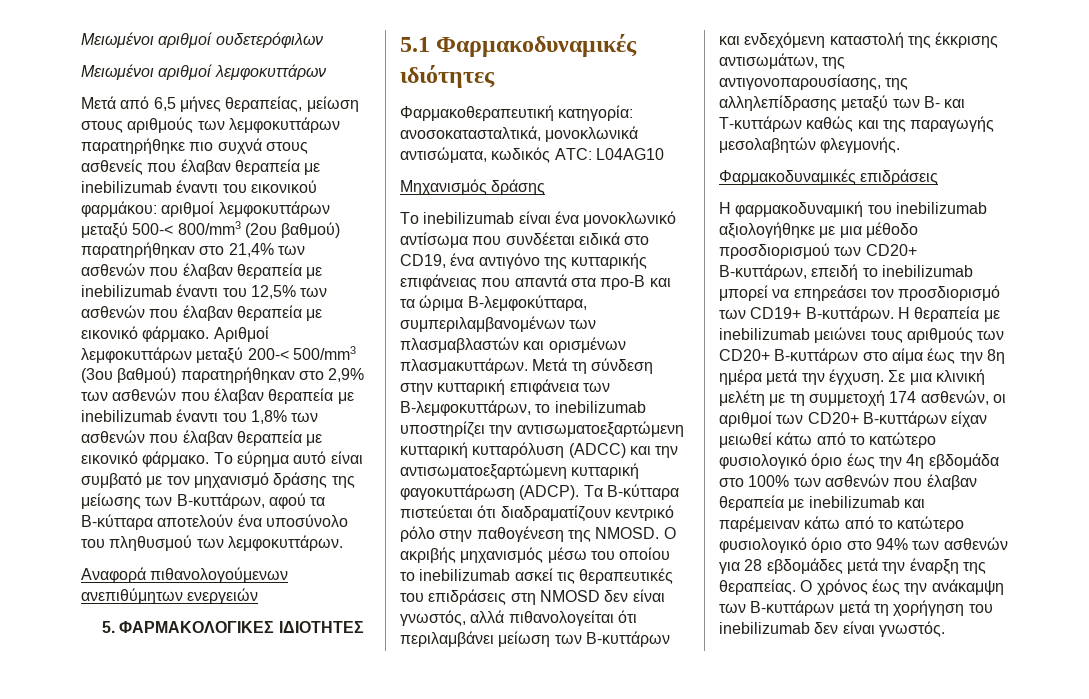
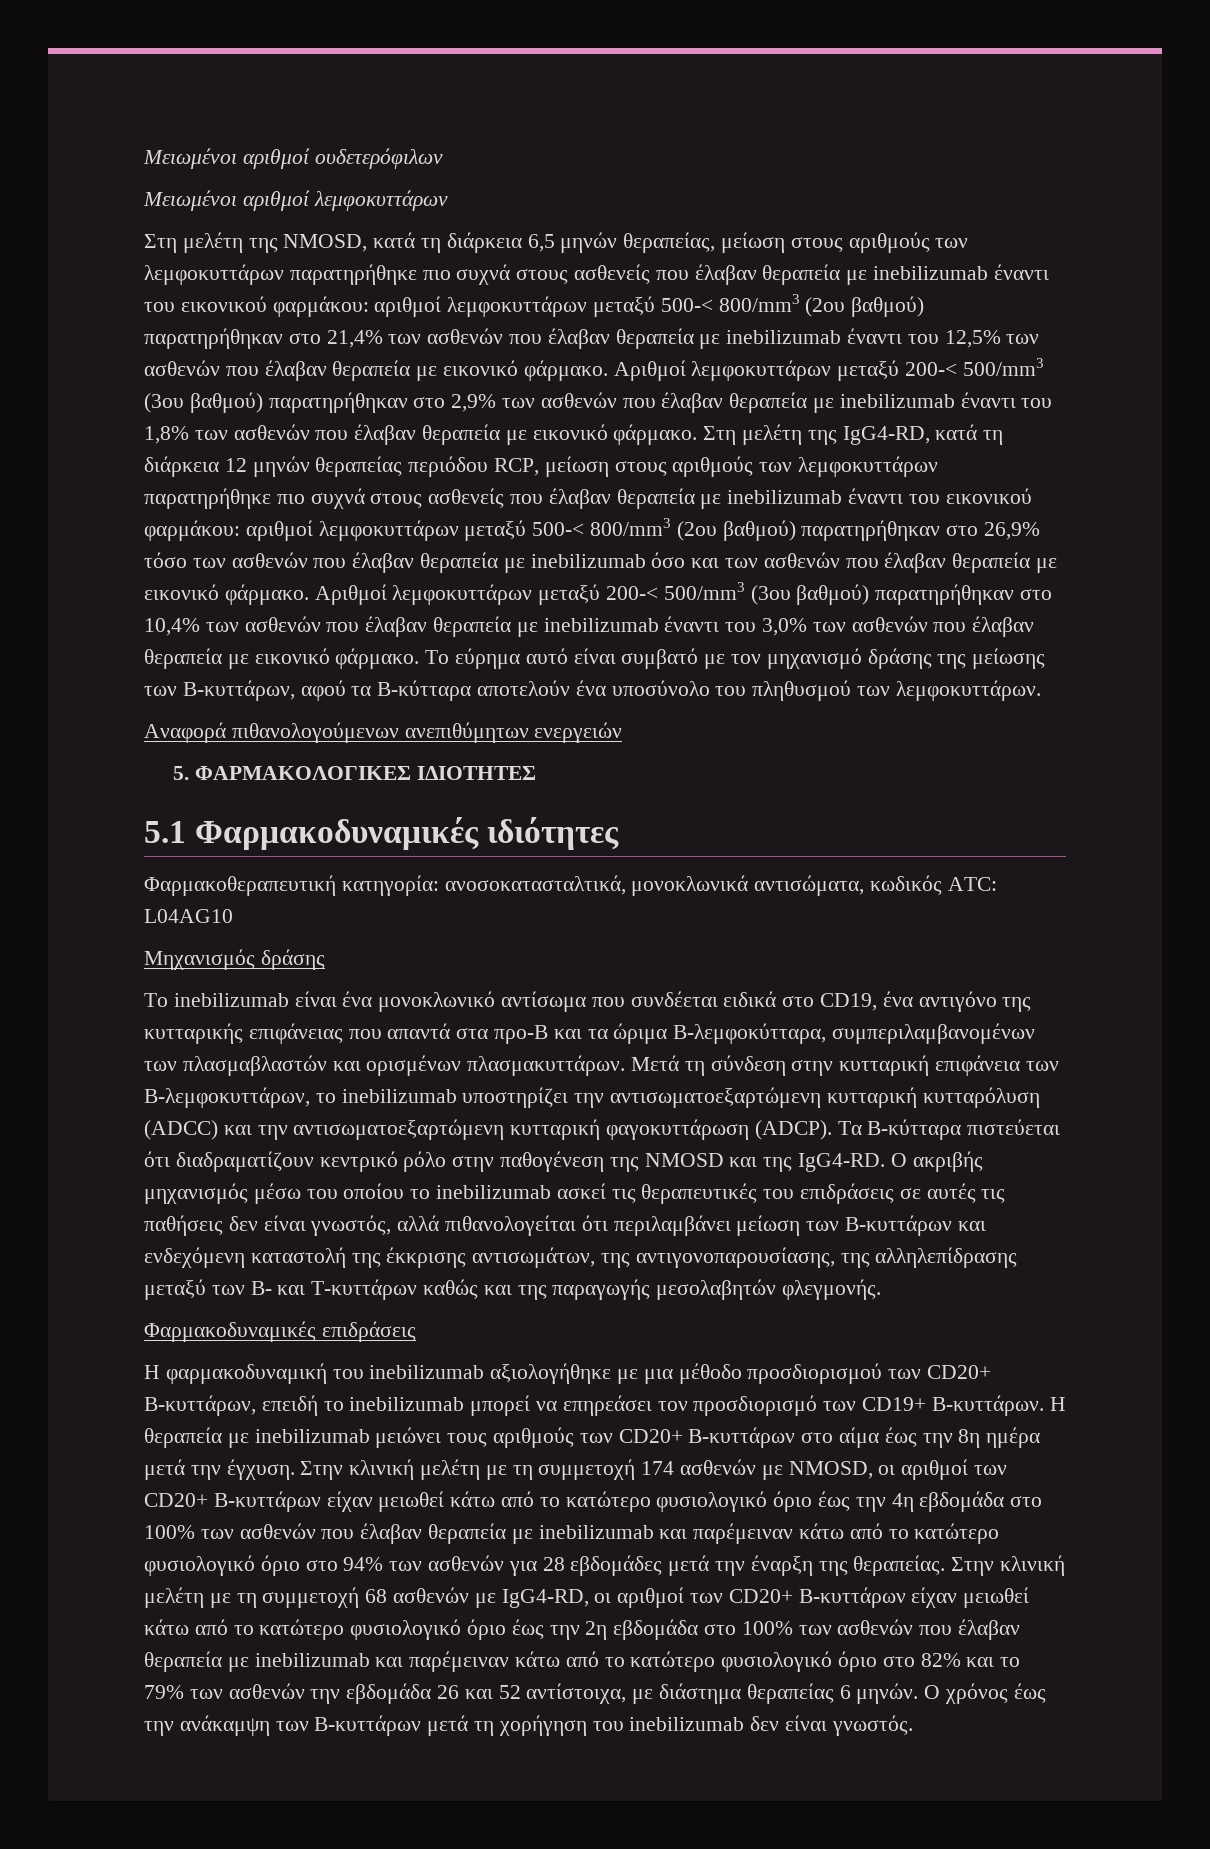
- Μετά από 6,5 μήνες θεραπείας, μείωση στους αριθμούς των λεμφοκυττάρων παρατηρήθηκε πιο συχνά στους ασθενείς που έλαβαν θεραπεία με inebilizumab έναντι του εικονικού φαρμάκου: αριθμοί λεμφοκυττάρων μεταξύ 500-< 800/mm3 (2ου βαθμού) παρατηρήθηκαν στο 21,4% των ασθενών που έλαβαν θεραπεία με inebilizumab έναντι του 12,5% των ασθενών που έλαβαν θεραπεία με εικονικό φάρμακο.
+ Στη μελέτη της NMOSD, κατά τη διάρκεια 6,5 μηνών θεραπείας, μείωση στους αριθμούς των λεμφοκυττάρων παρατηρήθηκε πιο συχνά στους ασθενείς που έλαβαν θεραπεία με inebilizumab έναντι του εικονικού φαρμάκου: αριθμοί λεμφοκυττάρων μεταξύ 500-< 800/mm3 (2ου βαθμού) παρατηρήθηκαν στο 21,4% των ασθενών που έλαβαν θεραπεία με inebilizumab έναντι του 12,5% των ασθενών που έλαβαν θεραπεία με εικονικό φάρμακο.
+ Στη μελέτη της IgG4-RD, κατά τη διάρκεια 12 μηνών θεραπείας περιόδου RCP, μείωση στους αριθμούς των λεμφοκυττάρων παρατηρήθηκε πιο συχνά στους ασθενείς που έλαβαν θεραπεία με inebilizumab έναντι του εικονικού φαρμάκου: αριθμοί λεμφοκυττάρων μεταξύ 500-< 800/mm3 (2ου βαθμού) παρατηρήθηκαν στο 26,9% τόσο των ασθενών που έλαβαν θεραπεία με inebilizumab όσο και των ασθενών που έλαβαν θεραπεία με εικονικό φάρμακο. Αριθμοί λεμφοκυττάρων μεταξύ 200-< 500/mm3 (3ου βαθμού) παρατηρήθηκαν στο 10,4% των ασθενών που έλαβαν θεραπεία με inebilizumab έναντι του 3,0% των ασθενών που έλαβαν θεραπεία με εικονικό φάρμακο.
- Τα B-κύτταρα πιστεύεται ότι διαδραματίζουν κεντρικό ρόλο στην παθογένεση της NMOSD.
+ Τα B-κύτταρα πιστεύεται ότι διαδραματίζουν κεντρικό ρόλο στην παθογένεση της NMOSD και της IgG4-RD.
- Ο ακριβής μηχανισμός μέσω του οποίου το inebilizumab ασκεί τις θεραπευτικές του επιδράσεις στη NMOSD δεν είναι γνωστός, αλλά πιθανολογείται ότι περιλαμβάνει μείωση των B-κυττάρων και ενδεχόμενη καταστολή της έκκρισης αντισωμάτων, της αντιγονοπαρουσίασης, της αλληλεπίδρασης μεταξύ των B- και T-κυττάρων καθώς και της παραγωγής μεσολαβητών φλεγμονής.
+ Ο ακριβής μηχανισμός μέσω του οποίου το inebilizumab ασκεί τις θεραπευτικές του επιδράσεις σε αυτές τις παθήσεις δεν είναι γνωστός, αλλά πιθανολογείται ότι περιλαμβάνει μείωση των B-κυττάρων και ενδεχόμενη καταστολή της έκκρισης αντισωμάτων, της αντιγονοπαρουσίασης, της αλληλεπίδρασης μεταξύ των B- και T-κυττάρων καθώς και της παραγωγής μεσολαβητών φλεγμονής.
- Σε μια κλινική μελέτη με τη συμμετοχή 174 ασθενών, οι αριθμοί των CD20+ B-κυττάρων είχαν μειωθεί κάτω από το κατώτερο φυσιολογικό όριο έως την 4η εβδομάδα στο 100% των ασθενών που έλαβαν θεραπεία με inebilizumab και παρέμειναν κάτω από το κατώτερο φυσιολογικό όριο στο 94% των ασθενών για 28 εβδομάδες μετά την έναρξη της θεραπείας.
+ Στην κλινική μελέτη με τη συμμετοχή 174 ασθενών με NMOSD, οι αριθμοί των CD20+ B-κυττάρων είχαν μειωθεί κάτω από το κατώτερο φυσιολογικό όριο έως την 4η εβδομάδα στο 100% των ασθενών που έλαβαν θεραπεία με inebilizumab και παρέμειναν κάτω από το κατώτερο φυσιολογικό όριο στο 94% των ασθενών για 28 εβδομάδες μετά την έναρξη της θεραπείας.
+ Στην κλινική μελέτη με τη συμμετοχή 68 ασθενών με IgG4-RD, οι αριθμοί των CD20+ B-κυττάρων είχαν μειωθεί κάτω από το κατώτερο φυσιολογικό όριο έως την 2η εβδομάδα στο 100% των ασθενών που έλαβαν θεραπεία με inebilizumab και παρέμειναν κάτω από το κατώτερο φυσιολογικό όριο στο 82% και το 79% των ασθενών την εβδομάδα 26 και 52 αντίστοιχα, με διάστημα θεραπείας 6 μηνών.

